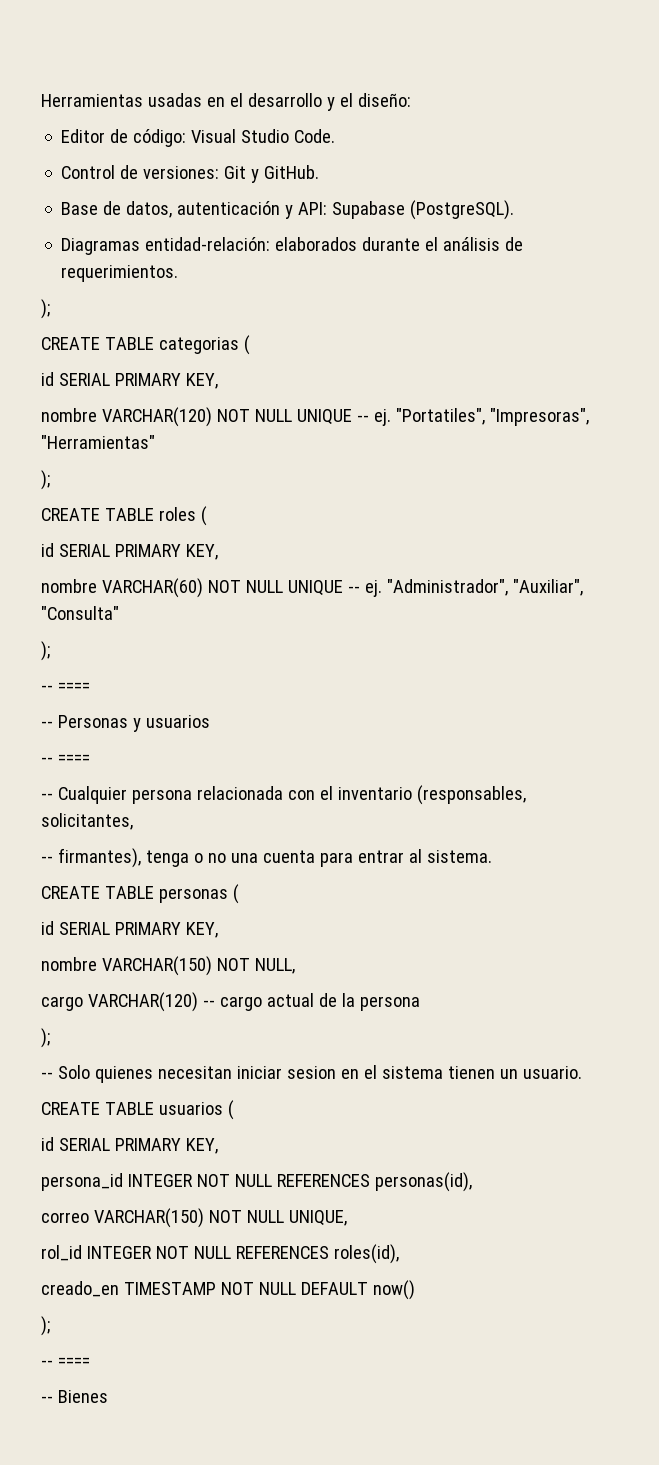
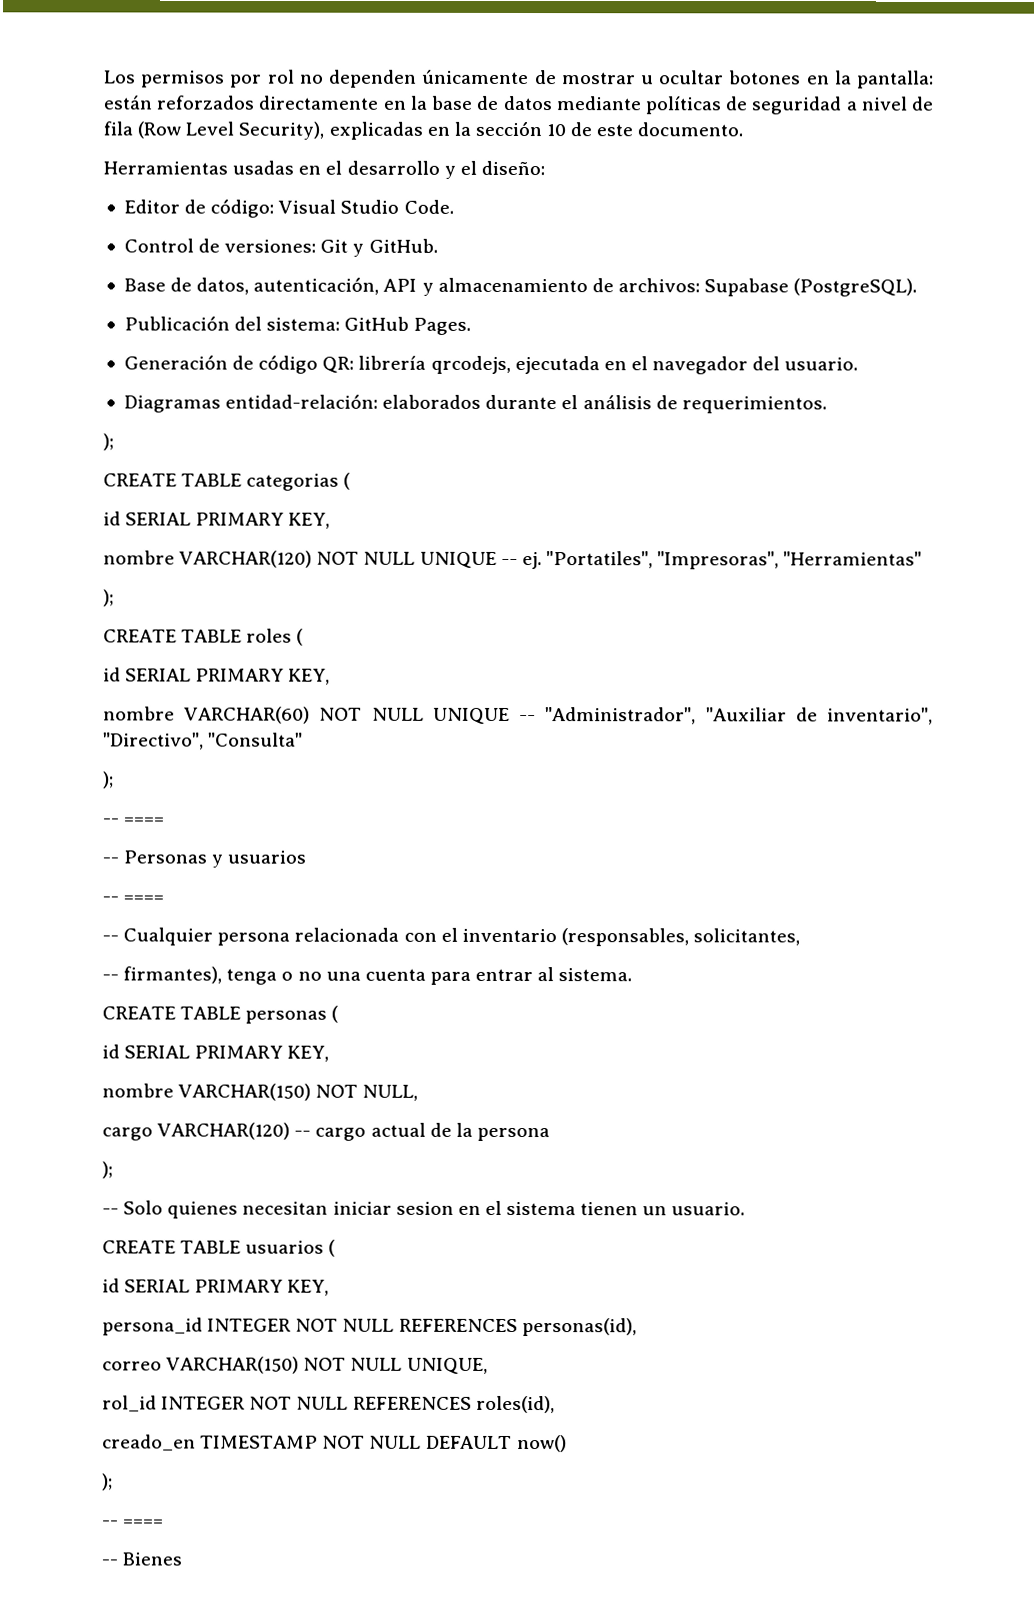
+ Los permisos por rol no dependen únicamente de mostrar u ocultar botones en la pantalla: están reforzados directamente en la base de datos mediante políticas de seguridad a nivel de fila (Row Level Security), explicadas en la sección 10 de este documento.
- Base de datos, autenticación y API: Supabase (PostgreSQL).
+ Base de datos, autenticación, API y almacenamiento de archivos: Supabase (PostgreSQL).
+ Publicación del sistema: GitHub Pages.
+ Generación de código QR: librería qrcodejs, ejecutada en el navegador del usuario.
- nombre VARCHAR(60) NOT NULL UNIQUE -- ej. "Administrador", "Auxiliar", "Consulta"
+ nombre VARCHAR(60) NOT NULL UNIQUE -- "Administrador", "Auxiliar de inventario", "Directivo", "Consulta"

